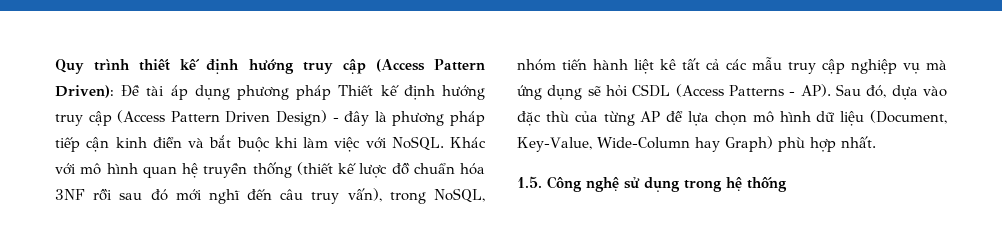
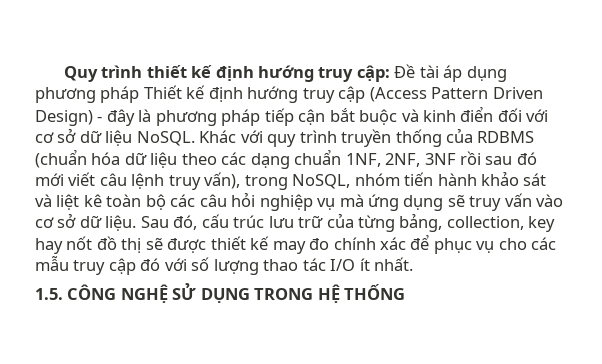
- Quy trình thiết kế định hướng truy cập (Access Pattern Driven): Đề tài áp dụng phương pháp Thiết kế định hướng truy cập (Access Pattern Driven Design) - đây là phương pháp tiếp cận kinh điển và bắt buộc khi làm việc với NoSQL. Khác với mô hình quan hệ truyền thống (thiết kế lược đồ chuẩn hóa 3NF rồi sau đó mới nghĩ đến câu truy vấn), trong NoSQL, nhóm tiến hành liệt kê tất cả các mẫu truy cập nghiệp vụ mà ứng dụng sẽ hỏi CSDL (Access Patterns - AP). Sau đó, dựa vào đặc thù của từng AP để lựa chọn mô hình dữ liệu (Document, Key-Value, Wide-Column hay Graph) phù hợp nhất.
- 1.5. Công nghệ sử dụng trong hệ thống
+ Quy trình thiết kế định hướng truy cập: Đề tài áp dụng phương pháp Thiết kế định hướng truy cập (Access Pattern Driven Design) - đây là phương pháp tiếp cận bắt buộc và kinh điển đối với cơ sở dữ liệu NoSQL. Khác với quy trình truyền thống của RDBMS (chuẩn hóa dữ liệu theo các dạng chuẩn 1NF, 2NF, 3NF rồi sau đó mới viết câu lệnh truy vấn), trong NoSQL, nhóm tiến hành khảo sát và liệt kê toàn bộ các câu hỏi nghiệp vụ mà ứng dụng sẽ truy vấn vào cơ sở dữ liệu. Sau đó, cấu trúc lưu trữ của từng bảng, collection, key hay nốt đồ thị sẽ được thiết kế may đo chính xác để phục vụ cho các mẫu truy cập đó với số lượng thao tác I/O ít nhất.
+ 1.5. CÔNG NGHỆ SỬ DỤNG TRONG HỆ THỐNG

